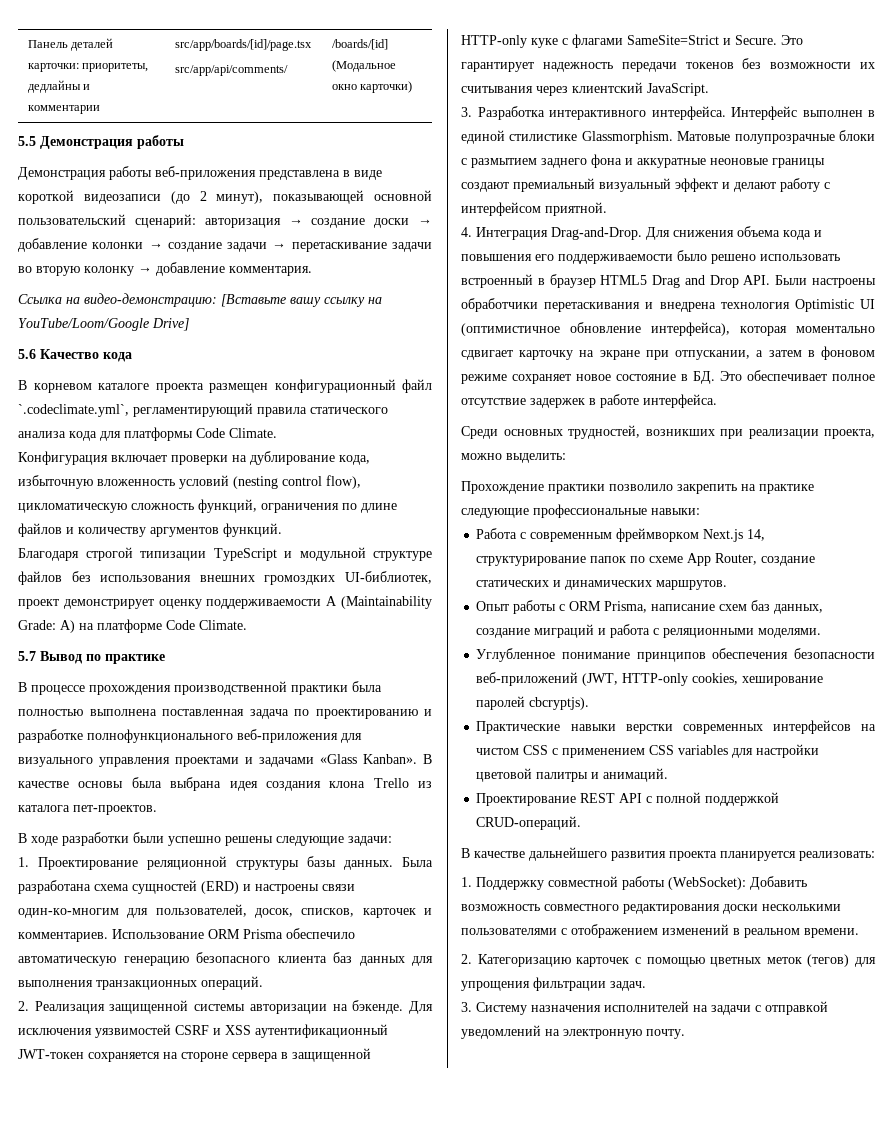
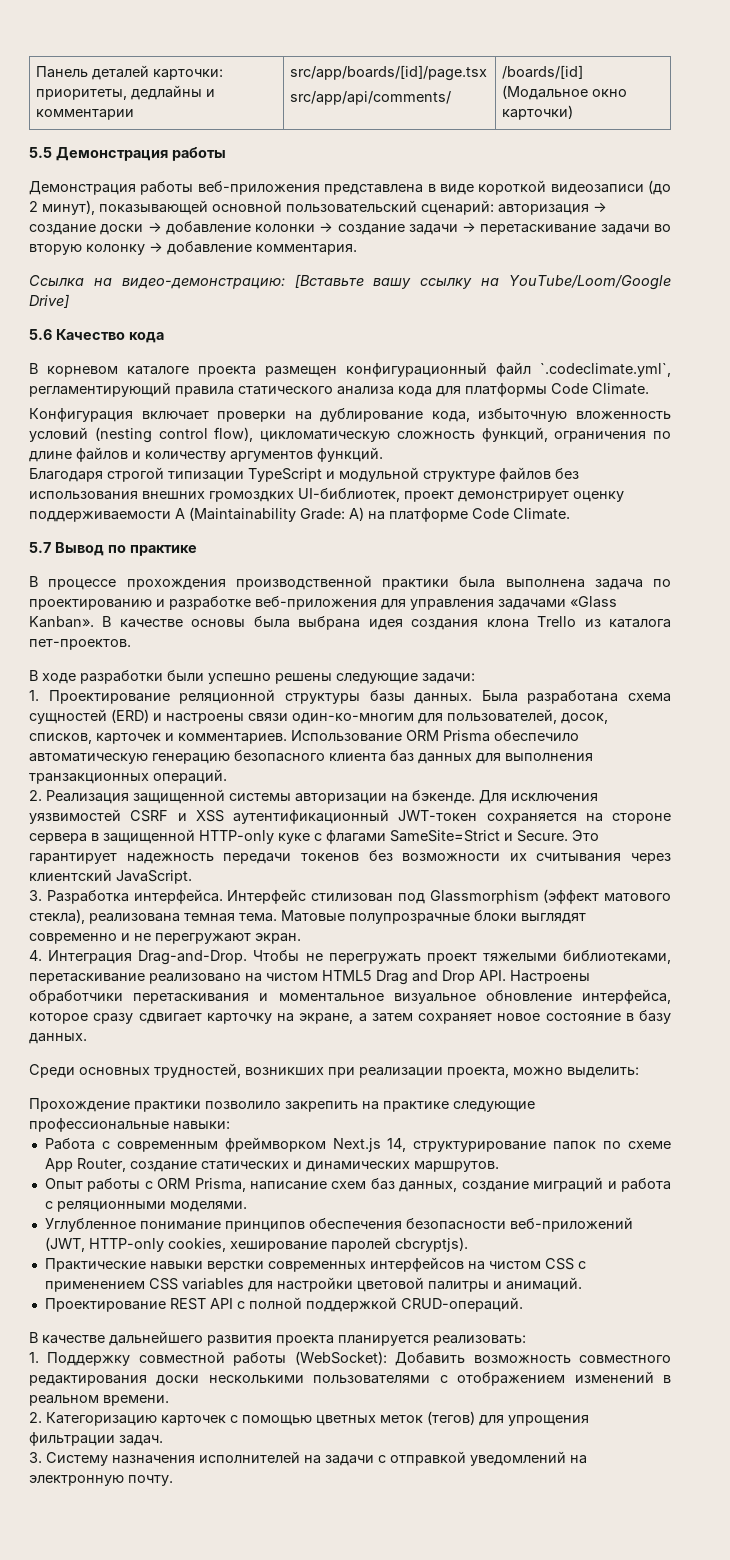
- В процессе прохождения производственной практики была полностью выполнена поставленная задача по проектированию и разработке полнофункционального веб-приложения для визуального управления проектами и задачами «Glass Kanban».
+ В процессе прохождения производственной практики была выполнена задача по проектированию и разработке веб-приложения для управления задачами «Glass Kanban».
- 3. Разработка интерактивного интерфейса.
+ 3. Разработка интерфейса.
- Интерфейс выполнен в единой стилистике Glassmorphism. Матовые полупрозрачные блоки с размытием заднего фона и аккуратные неоновые границы создают премиальный визуальный эффект и делают работу с интерфейсом приятной.
- 4. Интеграция Drag-and-Drop. Для снижения объема кода и повышения его поддерживаемости было решено использовать встроенный в браузер HTML5 Drag and Drop API. Были настроены обработчики перетаскивания и внедрена технология Optimistic UI (оптимистичное обновление интерфейса), которая моментально сдвигает карточку на экране при отпускании, а затем в фоновом режиме сохраняет новое состояние в БД. Это обеспечивает полное отсутствие задержек в работе интерфейса.
+ Интерфейс стилизован под Glassmorphism (эффект матового стекла), реализована темная тема. Матовые полупрозрачные блоки выглядят современно и не перегружают экран.
+ 4. Интеграция Drag-and-Drop. Чтобы не перегружать проект тяжелыми библиотеками, перетаскивание реализовано на чистом HTML5 Drag and Drop API. Настроены обработчики перетаскивания и моментальное визуальное обновление интерфейса, которое сразу сдвигает карточку на экране, а затем сохраняет новое состояние в базу данных.

